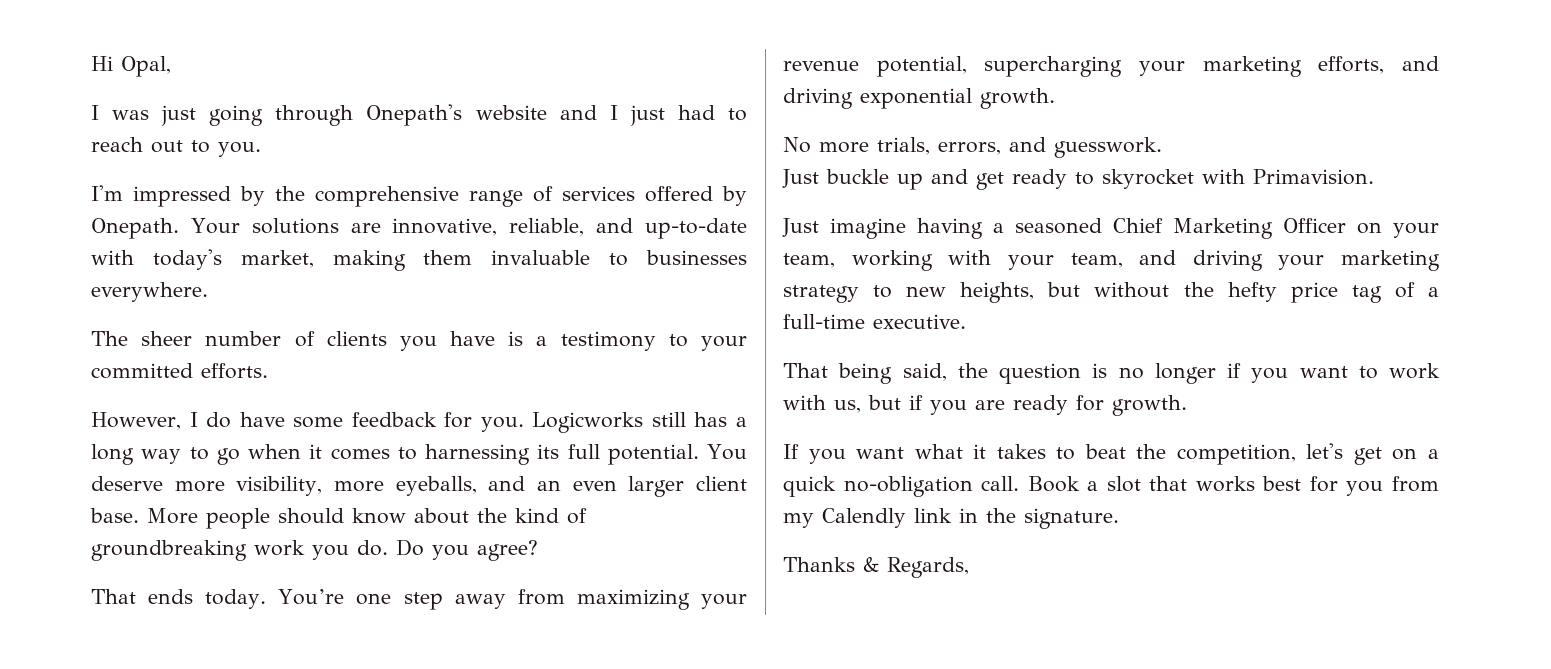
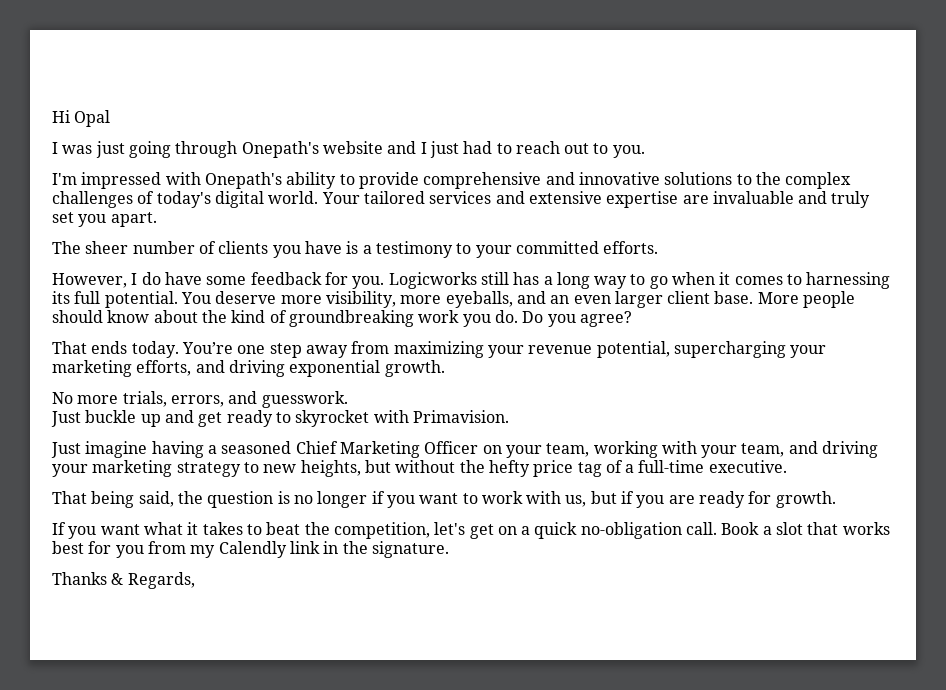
- Hi Opal,
+ Hi Opal
- I'm impressed by the comprehensive range of services offered by Onepath. Your solutions are innovative, reliable, and up-to-date with today's market, making them invaluable to businesses everywhere.
+ I'm impressed with Onepath's ability to provide comprehensive and innovative solutions to the complex challenges of today's digital world. Your tailored services and extensive expertise are invaluable and truly set you apart.

